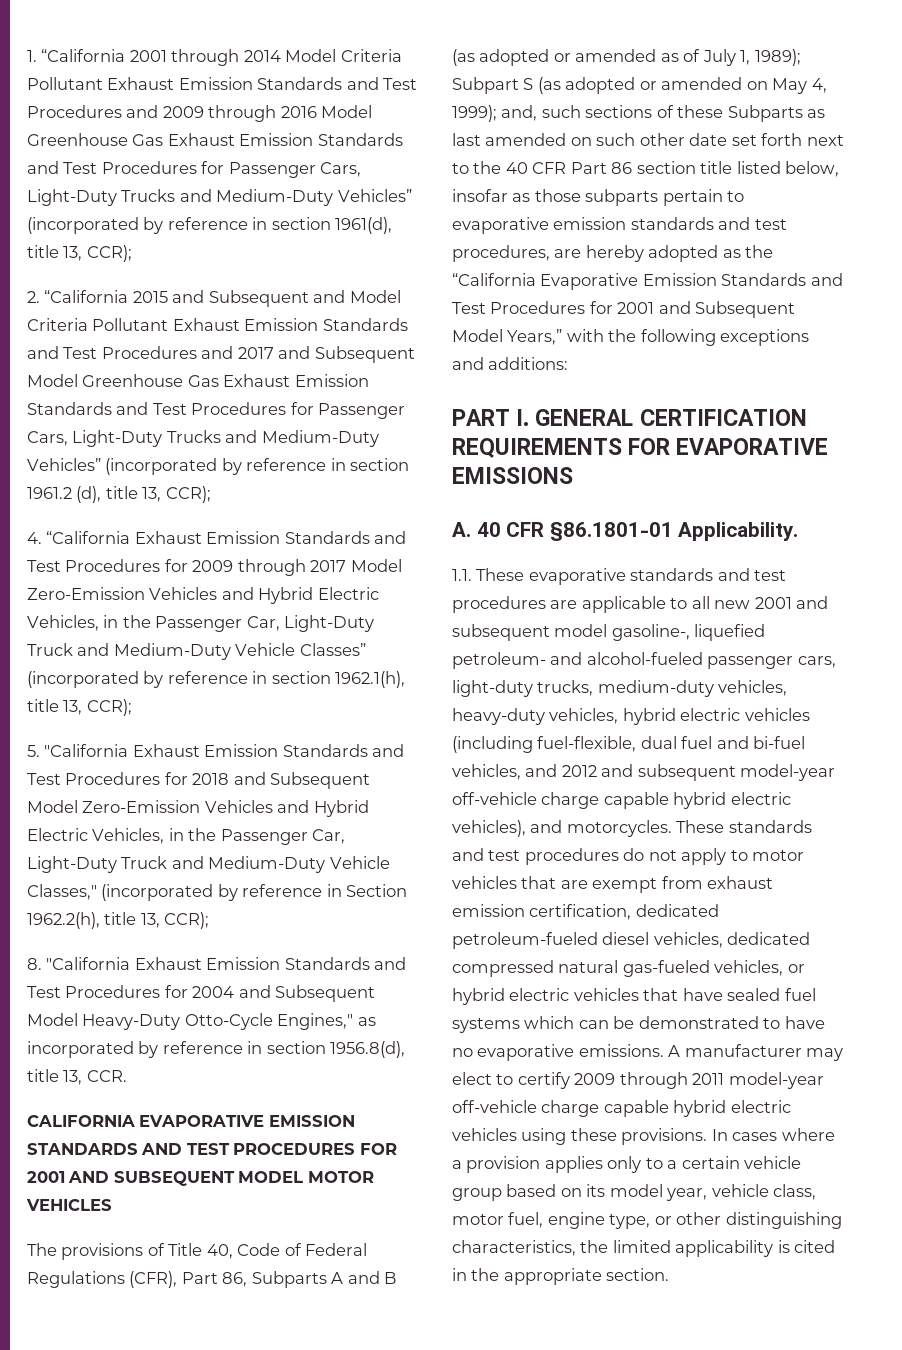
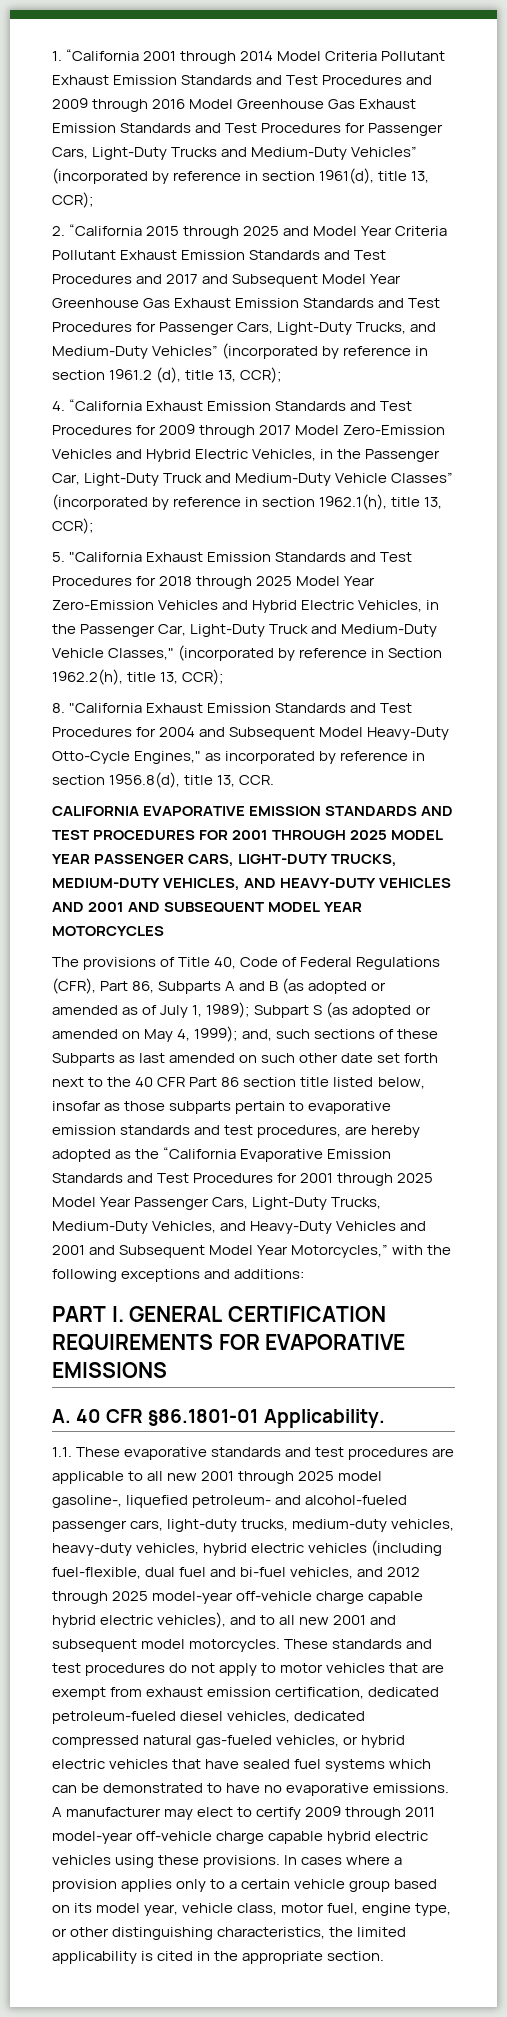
- 2. “California 2015 and Subsequent and Model Criteria Pollutant Exhaust Emission Standards and Test Procedures and 2017 and Subsequent Model Greenhouse Gas Exhaust Emission Standards and Test Procedures for Passenger Cars, Light-Duty Trucks and Medium-Duty Vehicles” (incorporated by reference in section 1961.2 (d), title 13, CCR);
+ 2. “California 2015 through 2025 and Model Year Criteria Pollutant Exhaust Emission Standards and Test Procedures and 2017 and Subsequent Model Year Greenhouse Gas Exhaust Emission Standards and Test Procedures for Passenger Cars, Light-Duty Trucks, and Medium-Duty Vehicles” (incorporated by reference in section 1961.2 (d), title 13, CCR);
- 5. "California Exhaust Emission Standards and Test Procedures for 2018 and Subsequent Model Zero-Emission Vehicles and Hybrid Electric Vehicles, in the Passenger Car, Light-Duty Truck and Medium-Duty Vehicle Classes," (incorporated by reference in Section 1962.2(h), title 13, CCR);
+ 5. "California Exhaust Emission Standards and Test Procedures for 2018 through 2025 Model Year Zero-Emission Vehicles and Hybrid Electric Vehicles, in the Passenger Car, Light-Duty Truck and Medium-Duty Vehicle Classes," (incorporated by reference in Section 1962.2(h), title 13, CCR);
- CALIFORNIA EVAPORATIVE EMISSION STANDARDS AND TEST PROCEDURES FOR 2001 AND SUBSEQUENT MODEL MOTOR VEHICLES
+ CALIFORNIA EVAPORATIVE EMISSION STANDARDS AND TEST PROCEDURES FOR 2001 THROUGH 2025 MODEL YEAR PASSENGER CARS, LIGHT-DUTY TRUCKS, MEDIUM-DUTY VEHICLES, AND HEAVY-DUTY VEHICLES AND 2001 AND SUBSEQUENT MODEL YEAR MOTORCYCLES
- and, such sections of these Subparts as last amended on such other date set forth next to the 40 CFR Part 86 section title listed below, insofar as those subparts pertain to evaporative emission standards and test procedures, are hereby adopted as the “California Evaporative Emission Standards and Test Procedures for 2001 and Subsequent Model Years,” with the following exceptions and additions:
+ and, such sections of these Subparts as last amended on such other date set forth next to the 40 CFR Part 86 section title listed below, insofar as those subparts pertain to evaporative emission standards and test procedures, are hereby adopted as the “California Evaporative Emission Standards and Test Procedures for 2001 through 2025 Model Year Passenger Cars, Light-Duty Trucks, Medium-Duty Vehicles, and Heavy-Duty Vehicles and 2001 and Subsequent Model Year Motorcycles,” with the following exceptions and additions:
- 1.1. These evaporative standards and test procedures are applicable to all new 2001 and subsequent model gasoline-, liquefied petroleum- and alcohol-fueled passenger cars, light-duty trucks, medium-duty vehicles, heavy-duty vehicles, hybrid electric vehicles (including fuel-flexible, dual fuel and bi-fuel vehicles, and 2012 and subsequent model-year off-vehicle charge capable hybrid electric vehicles), and motorcycles.
+ 1.1. These evaporative standards and test procedures are applicable to all new 2001 through 2025 model gasoline-, liquefied petroleum- and alcohol-fueled passenger cars, light-duty trucks, medium-duty vehicles, heavy-duty vehicles, hybrid electric vehicles (including fuel-flexible, dual fuel and bi-fuel vehicles, and 2012 through 2025 model-year off-vehicle charge capable hybrid electric vehicles), and to all new 2001 and subsequent model motorcycles.

